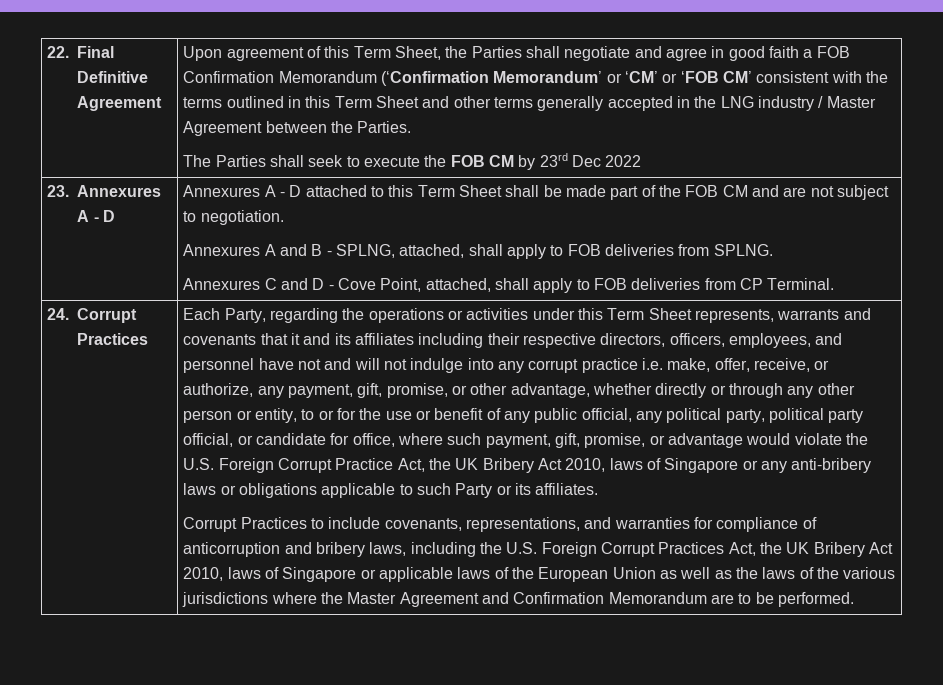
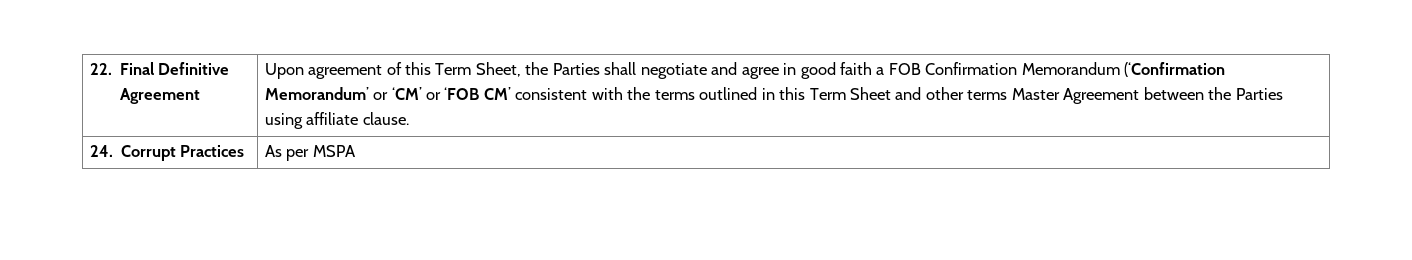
- Upon agreement of this Term Sheet, the Parties shall negotiate and agree in good faith a FOB Confirmation Memorandum (‘Confirmation Memorandum’ or ‘CM’ or ‘FOB CM’ consistent with the terms outlined in this Term Sheet and other terms generally accepted in the LNG industry / Master Agreement between the Parties.
- The Parties shall seek to execute the FOB CM by 23rd Dec 2022
- 23. Annexures A - D | Annexures A - D attached to this Term Sheet shall be made part of the FOB CM and are not subject to negotiation.
- Annexures A and B - SPLNG, attached, shall apply to FOB deliveries from SPLNG.
- Annexures C and D - Cove Point, attached, shall apply to FOB deliveries from CP Terminal.
- 24. Corrupt Practices | Each Party, regarding the operations or activities under this Term Sheet represents, warrants and covenants that it and its affiliates including their respective directors, officers, employees, and personnel have not and will not indulge into any corrupt practice i.e. make, offer, receive, or authorize, any payment, gift, promise, or other advantage, whether directly or through any other person or entity, to or for the use or benefit of any public official, any political party, political party official, or candidate for office, where such payment, gift, promise, or advantage would violate the U.S. Foreign Corrupt Practice Act, the UK Bribery Act 2010, laws of Singapore or any anti-bribery laws or obligations applicable to such Party or its affiliates.
- Corrupt Practices to include covenants, representations, and warranties for compliance of anticorruption and bribery laws, including the U.S. Foreign Corrupt Practices Act, the UK Bribery Act 2010, laws of Singapore or applicable laws of the European Union as well as the laws of the various jurisdictions where the Master Agreement and Confirmation Memorandum are to be performed.
+ Upon agreement of this Term Sheet, the Parties shall negotiate and agree in good faith a FOB Confirmation Memorandum (‘Confirmation Memorandum’ or ‘CM’ or ‘FOB CM’ consistent with the terms outlined in this Term Sheet and other terms Master Agreement between the Parties using affiliate clause.
+ 24. Corrupt Practices | As per MSPA

